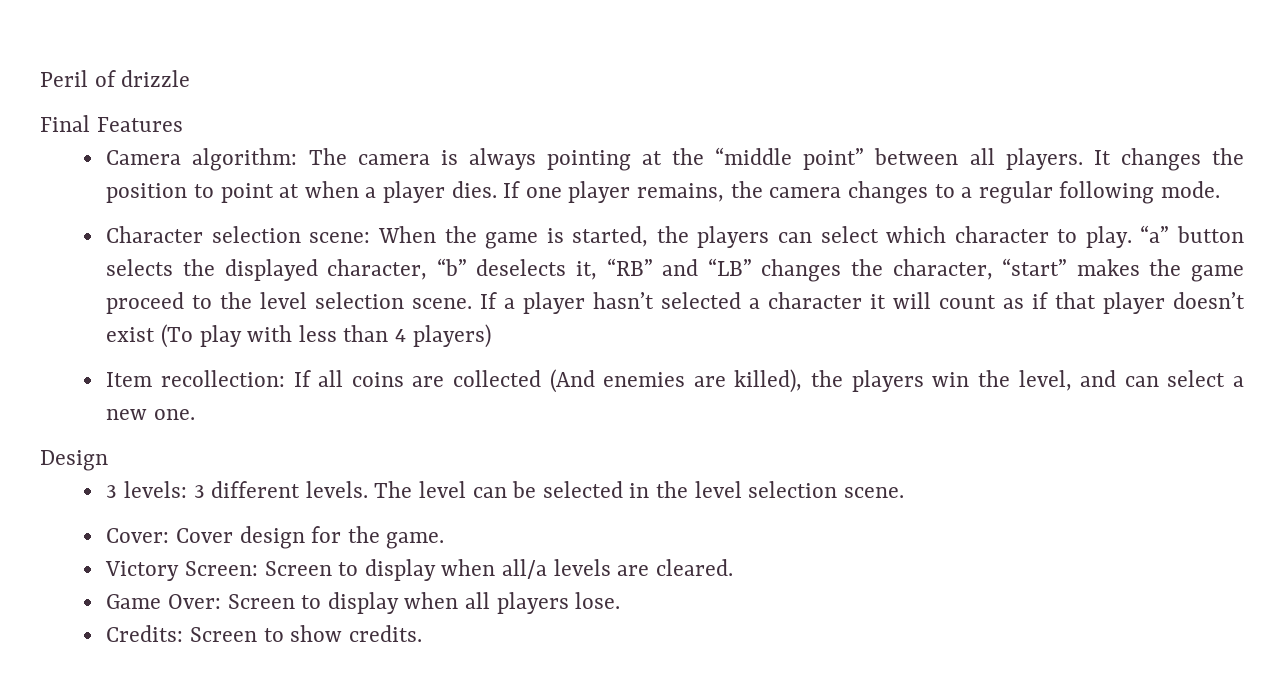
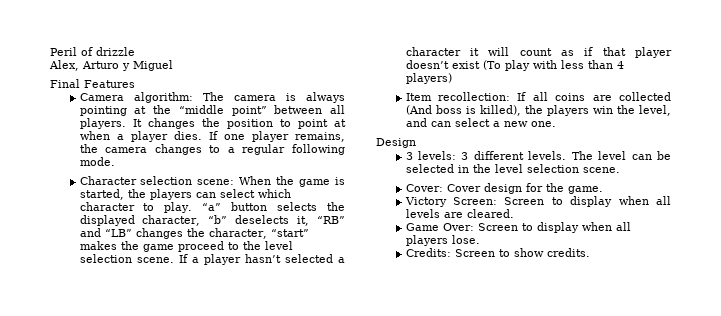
+ Alex, Arturo y Miguel
- Item recollection: If all coins are collected (And enemies are killed), the players win the level, and can select a new one.
+ Item recollection: If all coins are collected (And boss is killed), the players win the level, and can select a new one.
- Victory Screen: Screen to display when all/a levels are cleared.
+ Victory Screen: Screen to display when all levels are cleared.

